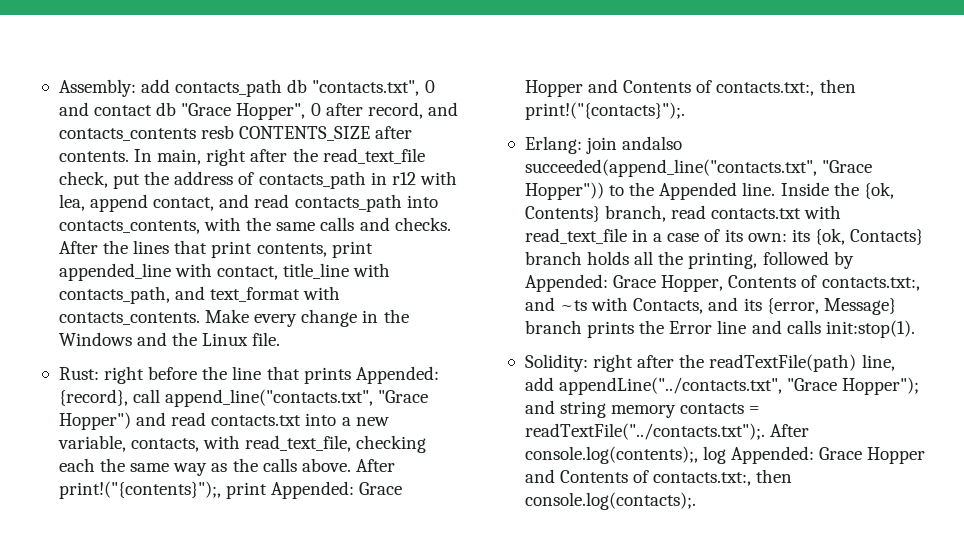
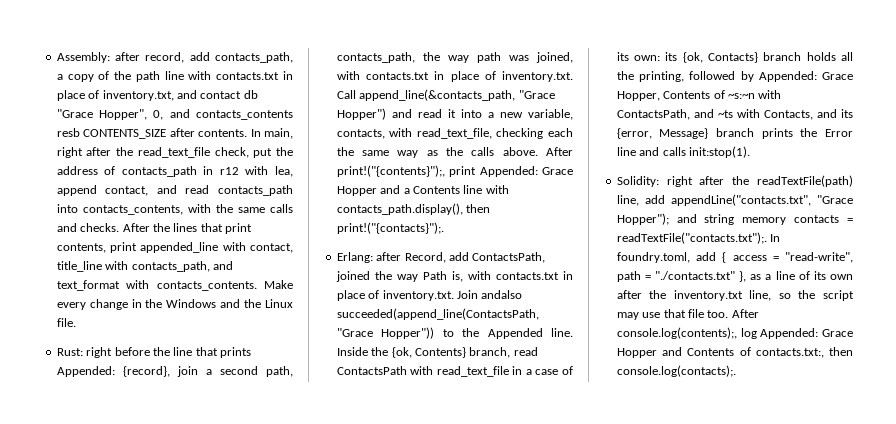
- Assembly: add contacts_path db "contacts.txt", 0 and contact db "Grace Hopper", 0 after record, and contacts_contents resb CONTENTS_SIZE after contents.
+ Assembly: after record, add contacts_path, a copy of the path line with contacts.txt in place of inventory.txt, and contact db "Grace Hopper", 0, and contacts_contents resb CONTENTS_SIZE after contents.
- Rust: right before the line that prints Appended: {record}, call append_line("contacts.txt", "Grace Hopper") and read contacts.txt into a new variable, contacts, with read_text_file, checking each the same way as the calls above.
+ Rust: right before the line that prints Appended: {record}, join a second path, contacts_path, the way path was joined, with contacts.txt in place of inventory.txt. Call append_line(&contacts_path, "Grace Hopper") and read it into a new variable, contacts, with read_text_file, checking each the same way as the calls above.
- After print!("{contents}");, print Appended: Grace Hopper and Contents of contacts.txt:, then print!("{contacts}");.
- Erlang: join andalso succeeded(append_line("contacts.txt", "Grace Hopper")) to the Appended line.
+ After print!("{contents}");, print Appended: Grace Hopper and a Contents line with contacts_path.display(), then print!("{contacts}");.
+ Erlang: after Record, add ContactsPath, joined the way Path is, with contacts.txt in place of inventory.txt. Join andalso succeeded(append_line(ContactsPath, "Grace Hopper")) to the Appended line.
- Inside the {ok, Contents} branch, read contacts.txt with read_text_file in a case of its own: its {ok, Contacts} branch holds all the printing, followed by Appended: Grace Hopper, Contents of contacts.txt:, and ~ts with Contacts, and its {error, Message} branch prints the Error line and calls init:stop(1).
+ Inside the {ok, Contents} branch, read ContactsPath with read_text_file in a case of its own: its {ok, Contacts} branch holds all the printing, followed by Appended: Grace Hopper, Contents of ~s:~n with ContactsPath, and ~ts with Contacts, and its {error, Message} branch prints the Error line and calls init:stop(1).
- Solidity: right after the readTextFile(path) line, add appendLine("../contacts.txt", "Grace Hopper"); and string memory contacts = readTextFile("../contacts.txt");. After console.log(contents);, log Appended: Grace Hopper and Contents of contacts.txt:, then console.log(contacts);.
+ Solidity: right after the readTextFile(path) line, add appendLine("contacts.txt", "Grace Hopper"); and string memory contacts = readTextFile("contacts.txt");. In foundry.toml, add { access = "read-write", path = "./contacts.txt" }, as a line of its own after the inventory.txt line, so the script may use that file too. After console.log(contents);, log Appended: Grace Hopper and Contents of contacts.txt:, then console.log(contacts);.

